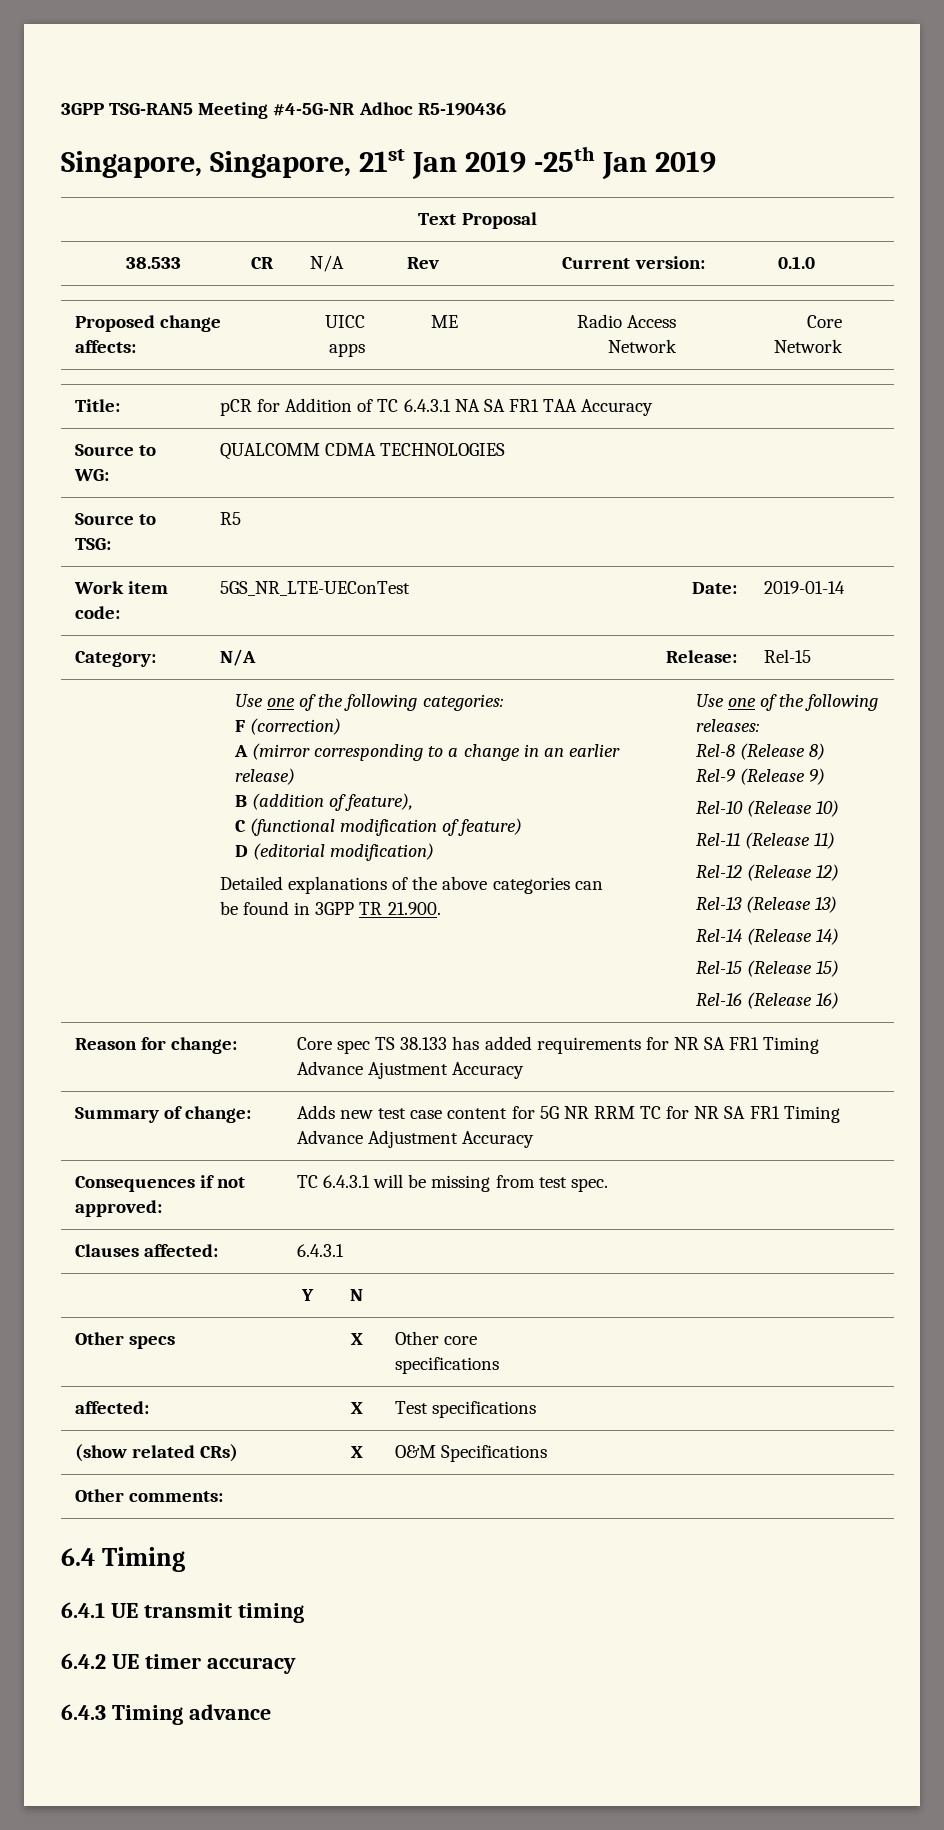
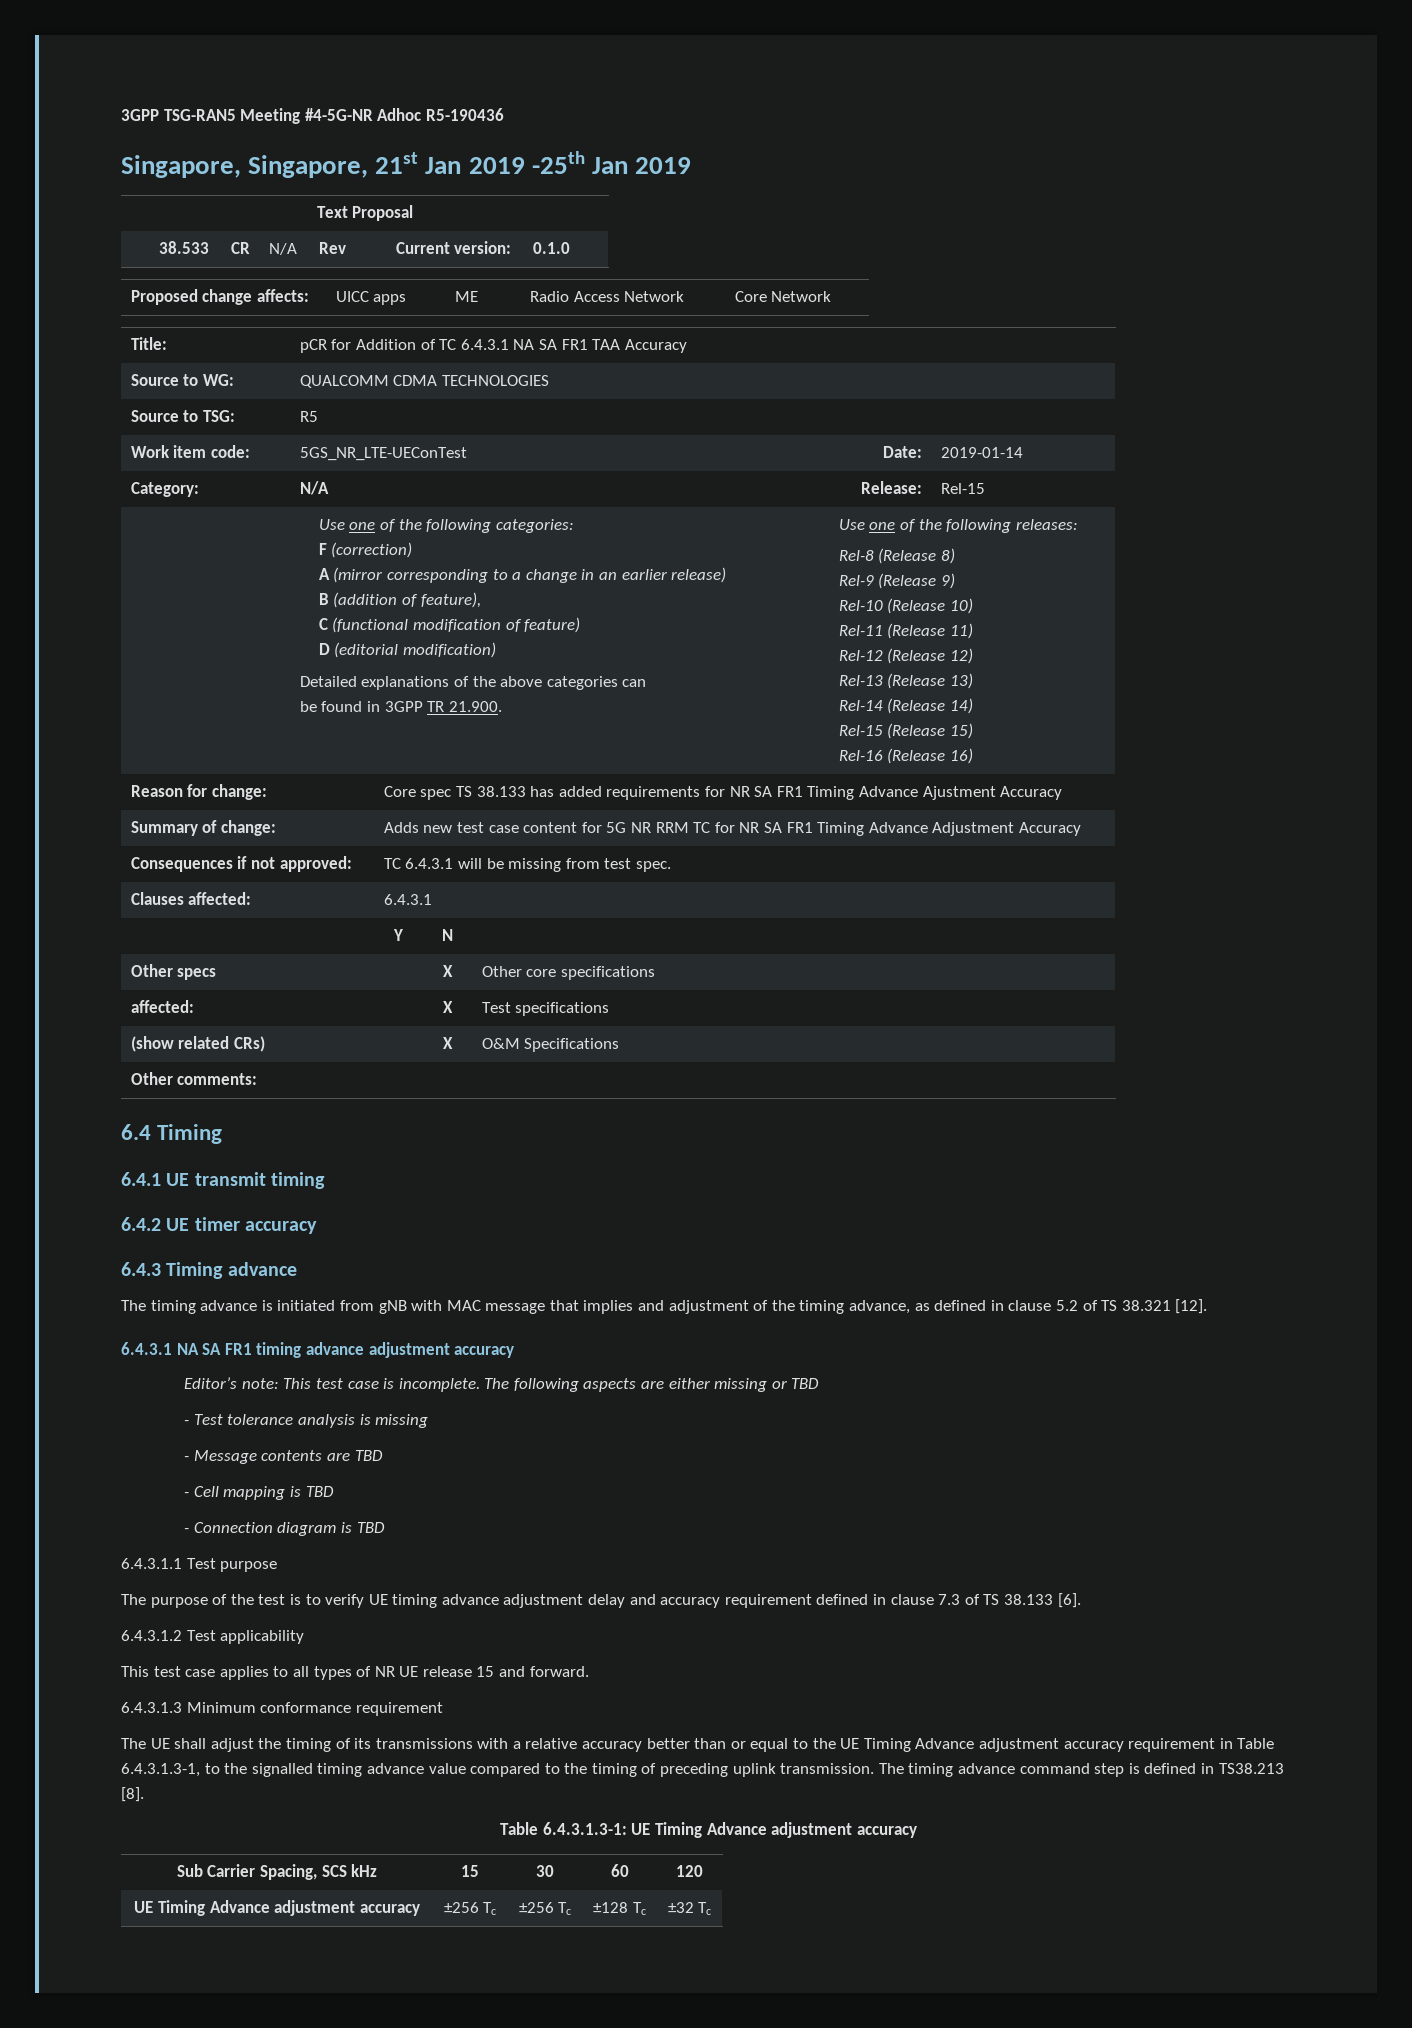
+ The timing advance is initiated from gNB with MAC message that implies and adjustment of the timing advance, as defined in clause 5.2 of TS 38.321 [12].
+ 6.4.3.1 NA SA FR1 timing advance adjustment accuracy
+ Editor’s note: This test case is incomplete. The following aspects are either missing or TBD
+ - Test tolerance analysis is missing
+ - Message contents are TBD
+ - Cell mapping is TBD
+ - Connection diagram is TBD
+ 6.4.3.1.1 Test purpose
+ The purpose of the test is to verify UE timing advance adjustment delay and accuracy requirement defined in clause 7.3 of TS 38.133 [6].
+ 6.4.3.1.2 Test applicability
+ This test case applies to all types of NR UE release 15 and forward.
+ 6.4.3.1.3 Minimum conformance requirement
+ The UE shall adjust the timing of its transmissions with a relative accuracy better than or equal to the UE Timing Advance adjustment accuracy requirement in Table 6.4.3.1.3-1, to the signalled timing advance value compared to the timing of preceding uplink transmission. The timing advance command step is defined in TS38.213 [8].
+ Table 6.4.3.1.3-1: UE Timing Advance adjustment accuracy
+ Sub Carrier Spacing, SCS kHz | 15 | 30 | 60 | 120
+ UE Timing Advance adjustment accuracy | ±256 Tc | ±256 Tc | ±128 Tc | ±32 Tc

